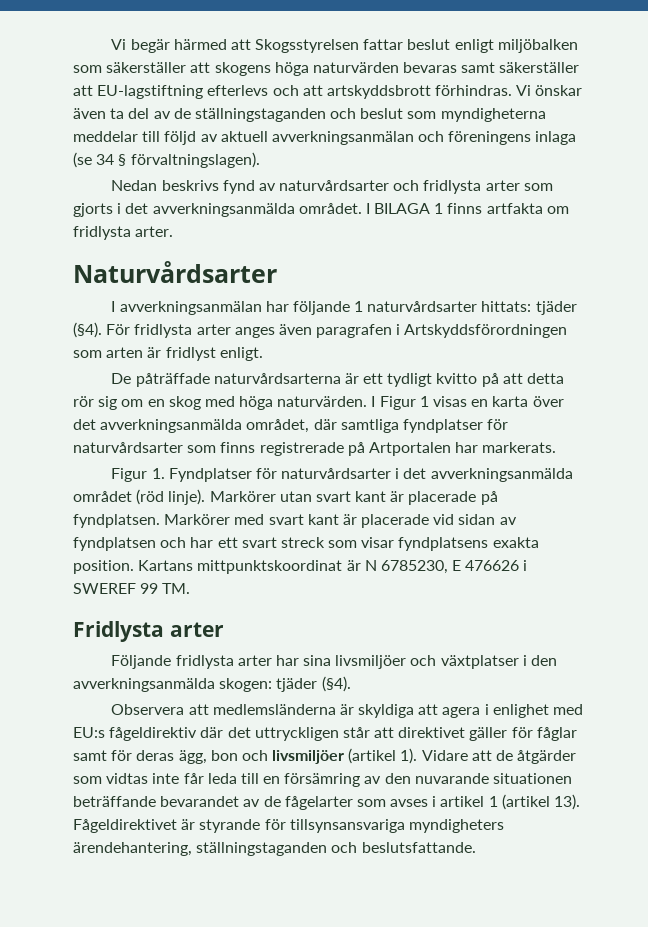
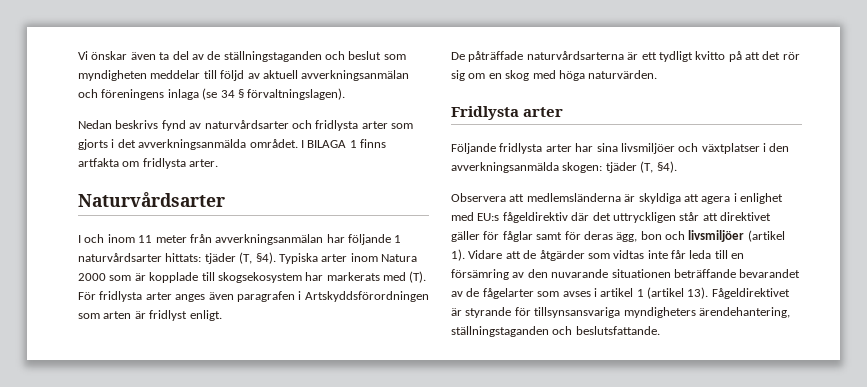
- Vi begär härmed att Skogsstyrelsen fattar beslut enligt miljöbalken som säkerställer att skogens höga naturvärden bevaras samt säkerställer att EU-lagstiftning efterlevs och att artskyddsbrott förhindras. Vi önskar även ta del av de ställningstaganden och beslut som myndigheterna meddelar till följd av aktuell avverkningsanmälan och föreningens inlaga (se 34 § förvaltningslagen).
+ Vi önskar även ta del av de ställningstaganden och beslut som myndigheten meddelar till följd av aktuell avverkningsanmälan och föreningens inlaga (se 34 § förvaltningslagen).
- I avverkningsanmälan har följande 1 naturvårdsarter hittats: tjäder (§4). För fridlysta arter anges även paragrafen i Artskyddsförordningen som arten är fridlyst enligt.
+ I och inom 11 meter från avverkningsanmälan har följande 1 naturvårdsarter hittats: tjäder (T, §4). Typiska arter inom Natura 2000 som är kopplade till skogsekosystem har markerats med (T). För fridlysta arter anges även paragrafen i Artskyddsförordningen som arten är fridlyst enligt.
- De påträffade naturvårdsarterna är ett tydligt kvitto på att detta rör sig om en skog med höga naturvärden. I Figur 1 visas en karta över det avverkningsanmälda området, där samtliga fyndplatser för naturvårdsarter som finns registrerade på Artportalen har markerats.
- Figur 1. Fyndplatser för naturvårdsarter i det avverkningsanmälda området (röd linje). Markörer utan svart kant är placerade på fyndplatsen. Markörer med svart kant är placerade vid sidan av fyndplatsen och har ett svart streck som visar fyndplatsens exakta position. Kartans mittpunktskoordinat är N 6785230, E 476626 i SWEREF 99 TM.
+ De påträffade naturvårdsarterna är ett tydligt kvitto på att det rör sig om en skog med höga naturvärden.
- Följande fridlysta arter har sina livsmiljöer och växtplatser i den avverkningsanmälda skogen: tjäder (§4).
+ Följande fridlysta arter har sina livsmiljöer och växtplatser i den avverkningsanmälda skogen: tjäder (T, §4).

